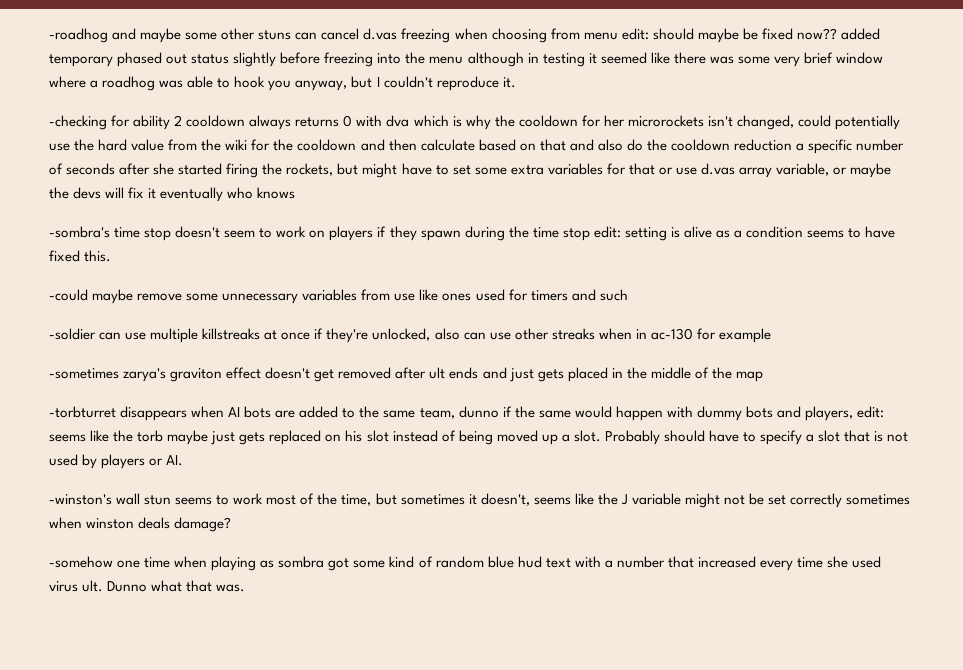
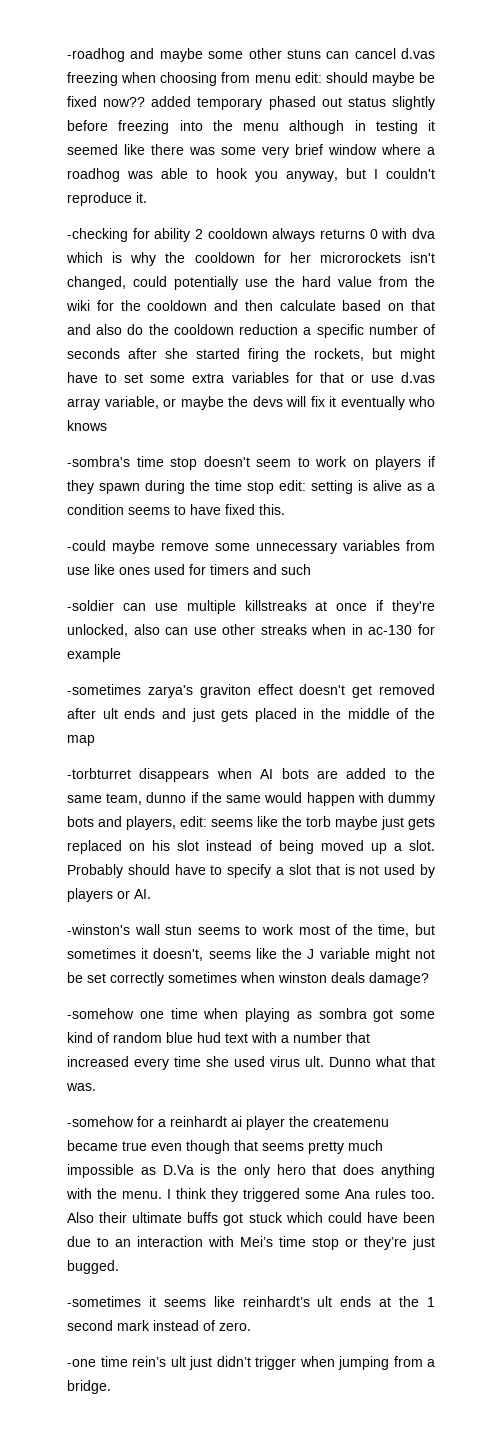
+ -somehow for a reinhardt ai player the createmenu became true even though that seems pretty much impossible as D.Va is the only hero that does anything with the menu. I think they triggered some Ana rules too. Also their ultimate buffs got stuck which could have been due to an interaction with Mei’s time stop or they’re just bugged.
+ -sometimes it seems like reinhardt’s ult ends at the 1 second mark instead of zero.
+ -one time rein’s ult just didn’t trigger when jumping from a bridge.

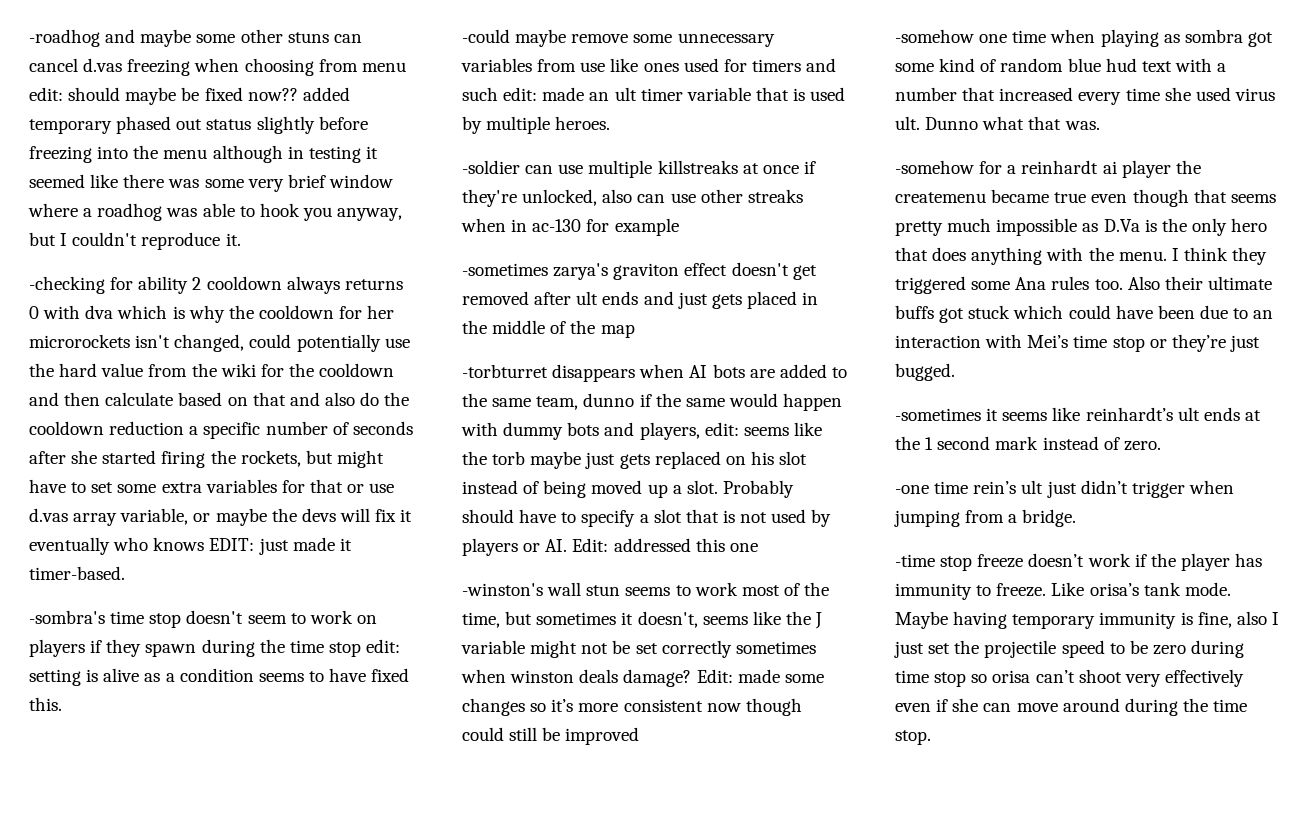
- -checking for ability 2 cooldown always returns 0 with dva which is why the cooldown for her microrockets isn't changed, could potentially use the hard value from the wiki for the cooldown and then calculate based on that and also do the cooldown reduction a specific number of seconds after she started firing the rockets, but might have to set some extra variables for that or use d.vas array variable, or maybe the devs will fix it eventually who knows
+ -checking for ability 2 cooldown always returns 0 with dva which is why the cooldown for her microrockets isn't changed, could potentially use the hard value from the wiki for the cooldown and then calculate based on that and also do the cooldown reduction a specific number of seconds after she started firing the rockets, but might have to set some extra variables for that or use d.vas array variable, or maybe the devs will fix it eventually who knows EDIT: just made it timer-based.
- -could maybe remove some unnecessary variables from use like ones used for timers and such
+ -could maybe remove some unnecessary variables from use like ones used for timers and such edit: made an ult timer variable that is used by multiple heroes.
- Probably should have to specify a slot that is not used by players or AI.
+ Probably should have to specify a slot that is not used by players or AI. Edit: addressed this one
+ Edit: made some changes so it’s more consistent now though could still be improved
+ -time stop freeze doesn’t work if the player has immunity to freeze. Like orisa’s tank mode. Maybe having temporary immunity is fine, also I just set the projectile speed to be zero during time stop so orisa can’t shoot very effectively even if she can move around during the time stop.

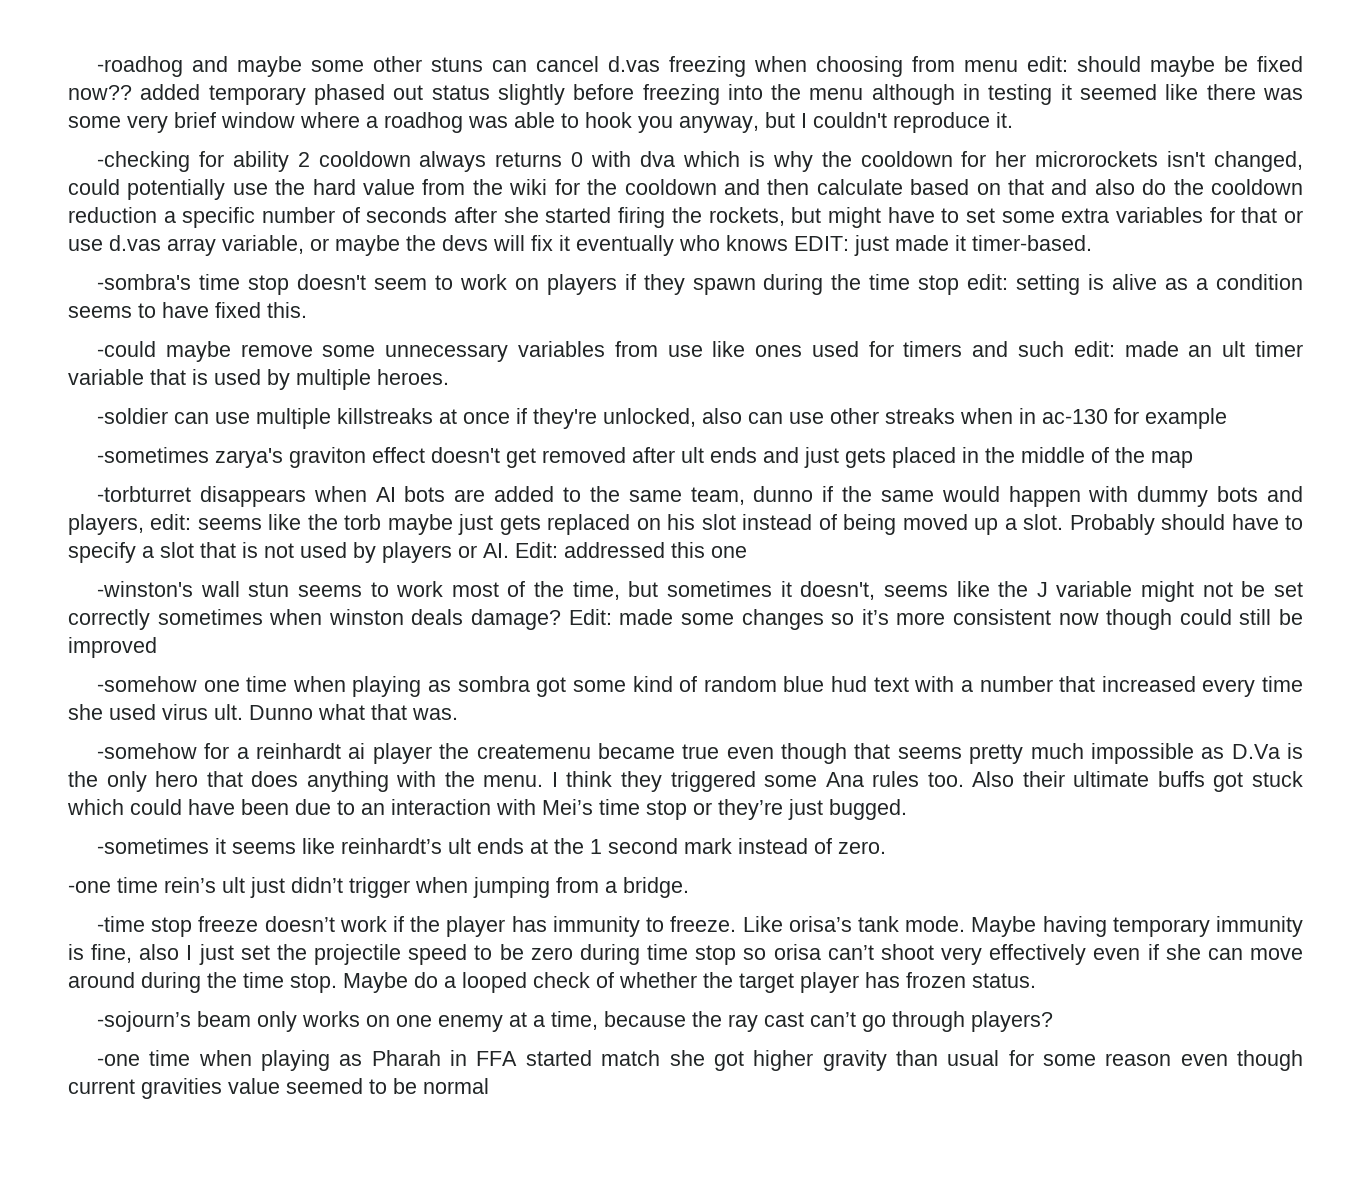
+ Maybe do a looped check of whether the target player has frozen status.
+ -sojourn’s beam only works on one enemy at a time, because the ray cast can’t go through players?
+ -one time when playing as Pharah in FFA started match she got higher gravity than usual for some reason even though current gravities value seemed to be normal

